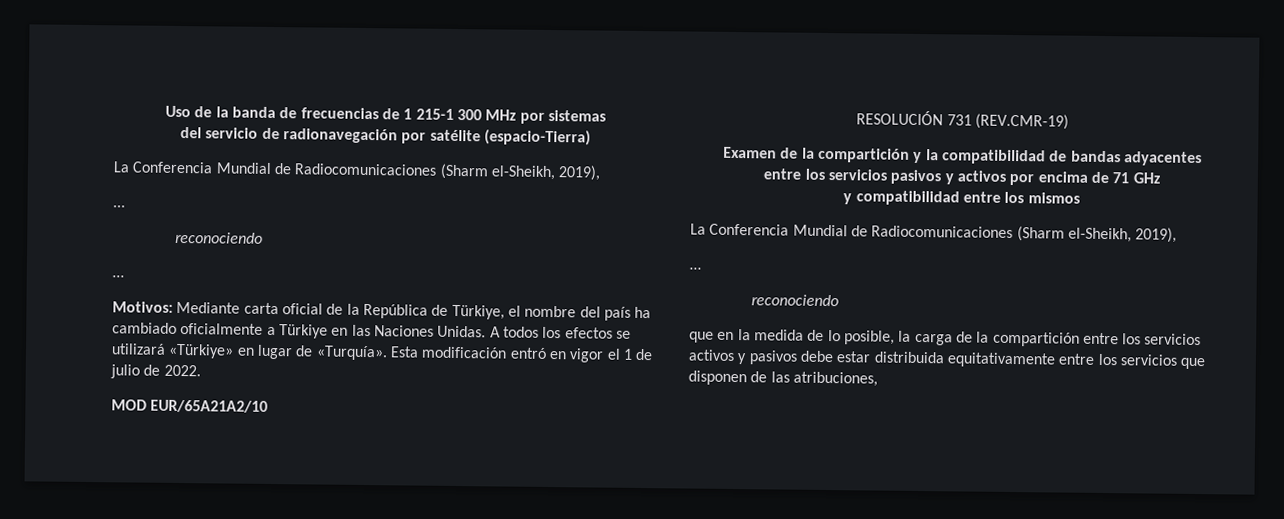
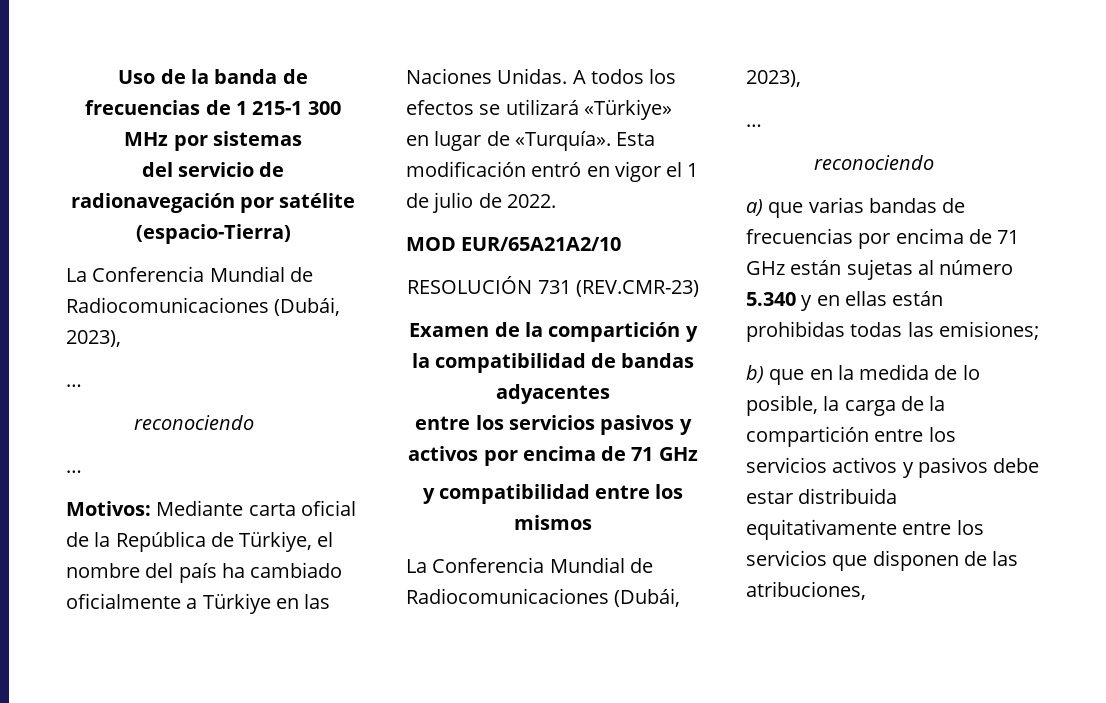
  del servicio de radionavegación por satélite (espacio-Tierra)
- La Conferencia Mundial de Radiocomunicaciones (Sharm el-Sheikh, 2019),
+ La Conferencia Mundial de Radiocomunicaciones (Dubái, 2023),
- RESOLUCIÓN 731 (REV.CMR-19)
+ RESOLUCIÓN 731 (REV.CMR-23)
  y compatibilidad entre los mismos
- La Conferencia Mundial de Radiocomunicaciones (Sharm el-Sheikh, 2019),
+ La Conferencia Mundial de Radiocomunicaciones (Dubái, 2023),
  …
  reconociendo
- que en la medida de lo posible, la carga de la compartición entre los servicios activos y pasivos debe estar distribuida equitativamente entre los servicios que disponen de las atribuciones,
+ a) que varias bandas de frecuencias por encima de 71 GHz están sujetas al número 5.340 y en ellas están prohibidas todas las emisiones;
+ b) que en la medida de lo posible, la carga de la compartición entre los servicios activos y pasivos debe estar distribuida equitativamente entre los servicios que disponen de las atribuciones,

